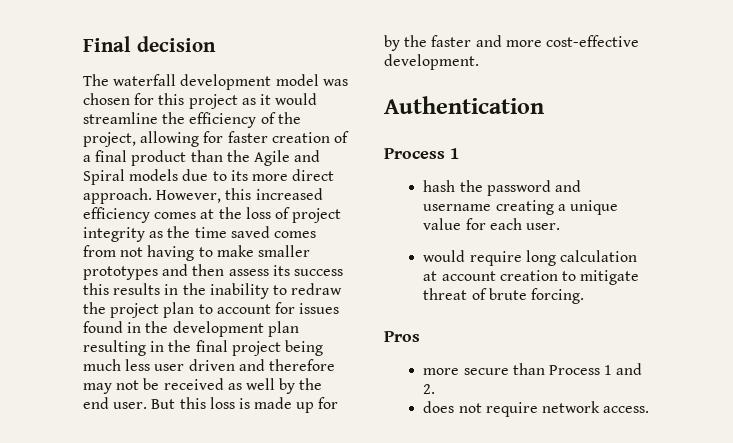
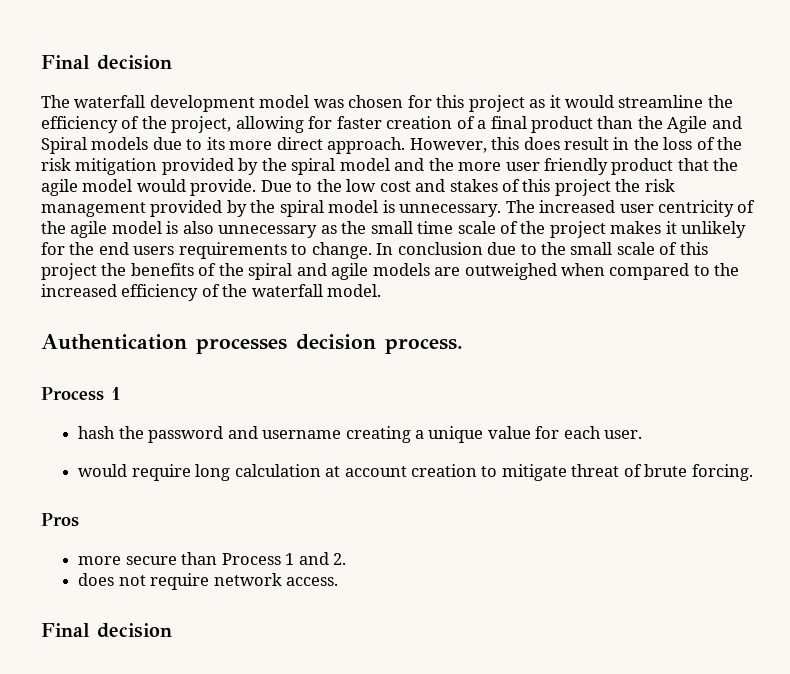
- However, this increased efficiency comes at the loss of project integrity as the time saved comes from not having to make smaller prototypes and then assess its success this results in the inability to redraw the project plan to account for issues found in the development plan resulting in the final project being much less user driven and therefore may not be received as well by the end user. But this loss is made up for by the faster and more cost-effective development.
- Authentication
+ However, this does result in the loss of the risk mitigation provided by the spiral model and the more user friendly product that the agile model would provide. Due to the low cost and stakes of this project the risk management provided by the spiral model is unnecessary. The increased user centricity of the agile model is also unnecessary as the small time scale of the project makes it unlikely for the end users requirements to change. In conclusion due to the small scale of this project the benefits of the spiral and agile models are outweighed when compared to the increased efficiency of the waterfall model.
+ Authentication processes decision process.
  does not require network access.
+ Final decision

